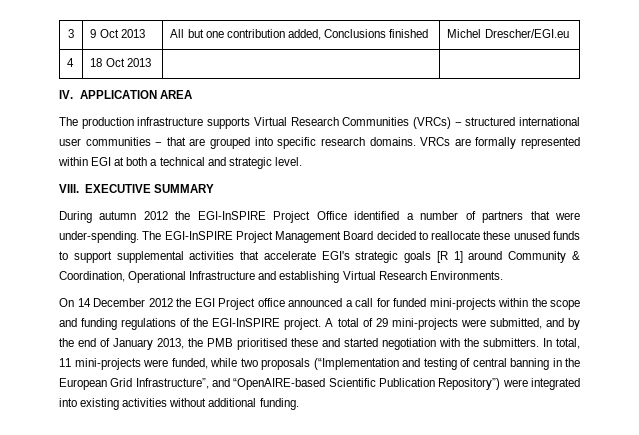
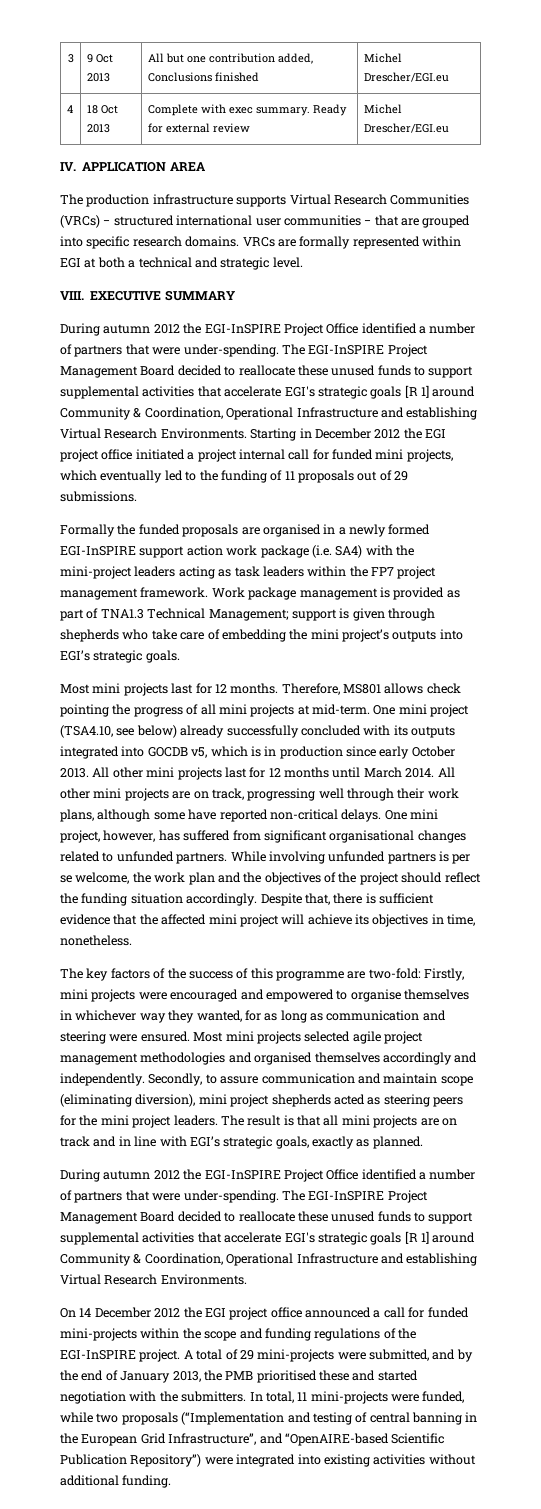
- 4 | 18 Oct 2013 | |
+ 4 | 18 Oct 2013 | Complete with exec summary. Ready for external review | Michel Drescher/EGI.eu
+ During autumn 2012 the EGI-InSPIRE Project Office identified a number of partners that were under-spending. The EGI-InSPIRE Project Management Board decided to reallocate these unused funds to support supplemental activities that accelerate EGI's strategic goals [R 1] around Community & Coordination, Operational Infrastructure and establishing Virtual Research Environments. Starting in December 2012 the EGI project office initiated a project internal call for funded mini projects, which eventually led to the funding of 11 proposals out of 29 submissions.
+ Formally the funded proposals are organised in a newly formed EGI-InSPIRE support action work package (i.e. SA4) with the mini-project leaders acting as task leaders within the FP7 project management framework. Work package management is provided as part of TNA1.3 Technical Management; support is given through shepherds who take care of embedding the mini project’s outputs into EGI’s strategic goals.
+ Most mini projects last for 12 months. Therefore, MS801 allows check pointing the progress of all mini projects at mid-term. One mini project (TSA4.10, see below) already successfully concluded with its outputs integrated into GOCDB v5, which is in production since early October 2013. All other mini projects last for 12 months until March 2014. All other mini projects are on track, progressing well through their work plans, although some have reported non-critical delays. One mini project, however, has suffered from significant organisational changes related to unfunded partners. While involving unfunded partners is per se welcome, the work plan and the objectives of the project should reflect the funding situation accordingly. Despite that, there is sufficient evidence that the affected mini project will achieve its objectives in time, nonetheless.
+ The key factors of the success of this programme are two-fold: Firstly, mini projects were encouraged and empowered to organise themselves in whichever way they wanted, for as long as communication and steering were ensured. Most mini projects selected agile project management methodologies and organised themselves accordingly and independently. Secondly, to assure communication and maintain scope (eliminating diversion), mini project shepherds acted as steering peers for the mini project leaders. The result is that all mini projects are on track and in line with EGI’s strategic goals, exactly as planned.
- On 14 December 2012 the EGI Project office announced a call for funded mini-projects within the scope and funding regulations of the EGI-InSPIRE project.
+ On 14 December 2012 the EGI project office announced a call for funded mini-projects within the scope and funding regulations of the EGI-InSPIRE project.

